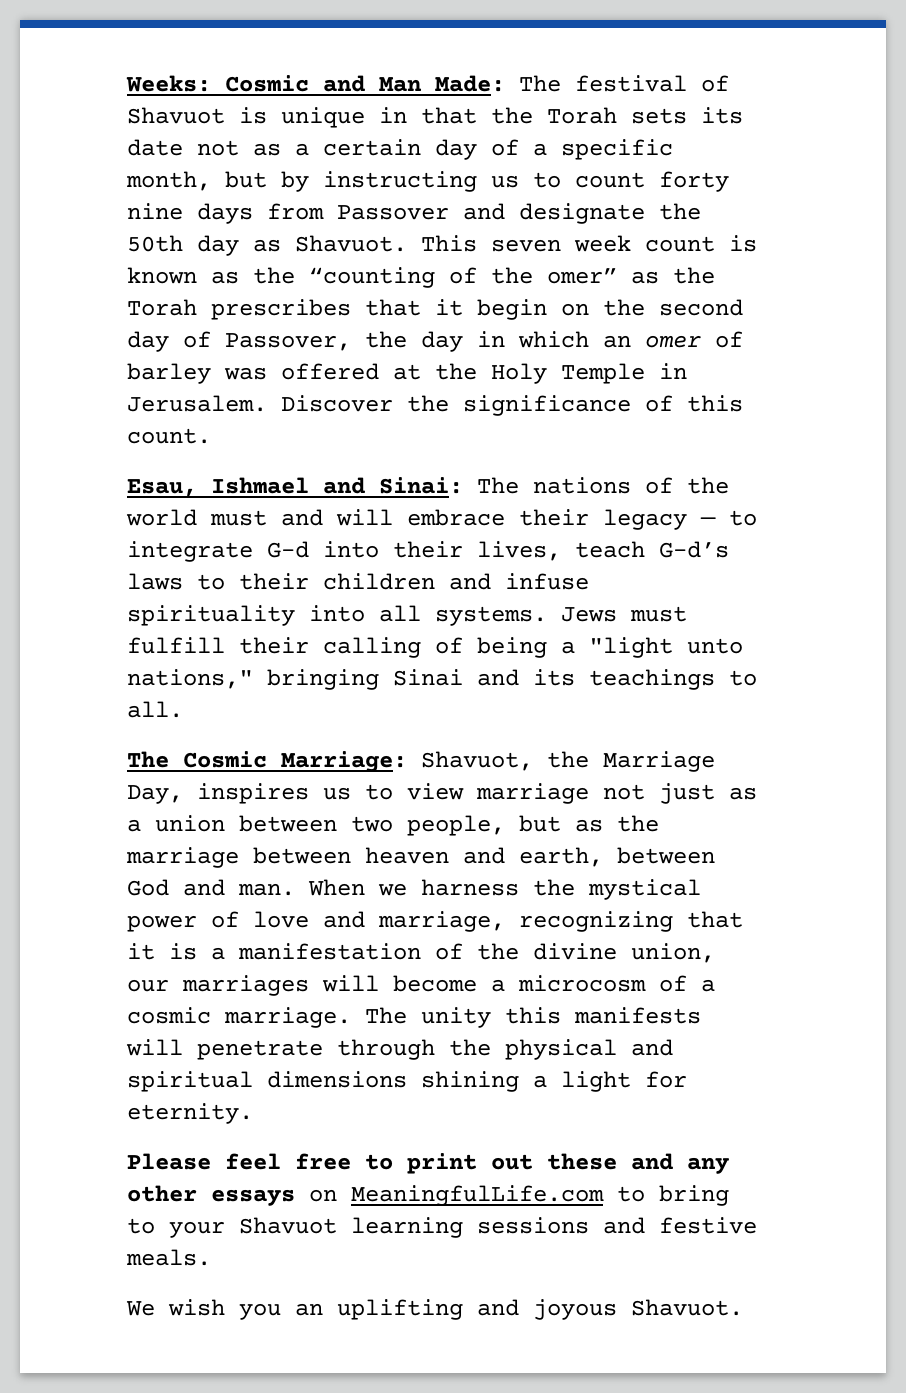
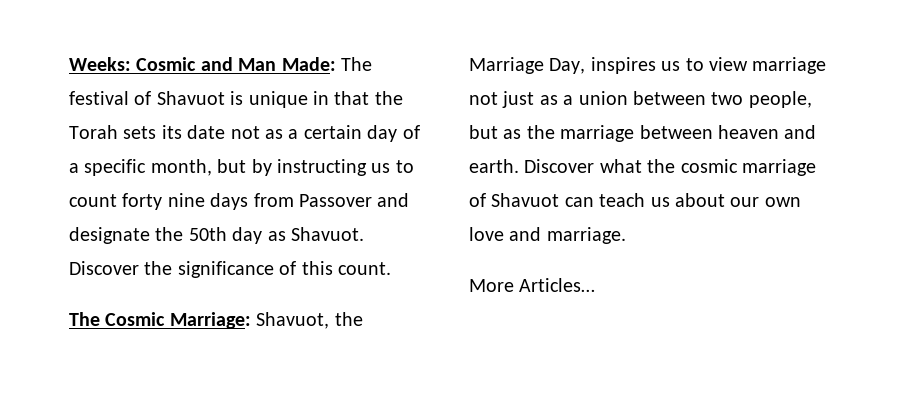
- This seven week count is known as the “counting of the omer” as the Torah prescribes that it begin on the second day of Passover, the day in which an omer of barley was offered at the Holy Temple in Jerusalem.
- Esau, Ishmael and Sinai: The nations of the world must and will embrace their legacy — to integrate G-d into their lives, teach G-d’s laws to their children and infuse spirituality into all systems. Jews must fulfill their calling of being a "light unto nations," bringing Sinai and its teachings to all.
- The Cosmic Marriage: Shavuot, the Marriage Day, inspires us to view marriage not just as a union between two people, but as the marriage between heaven and earth, between God and man. When we harness the mystical power of love and marriage, recognizing that it is a manifestation of the divine union, our marriages will become a microcosm of a cosmic marriage. The unity this manifests will penetrate through the physical and spiritual dimensions shining a light for eternity.
- Please feel free to print out these and any other essays on MeaningfulLife.com to bring to your Shavuot learning sessions and festive meals.
- We wish you an uplifting and joyous Shavuot.
+ The Cosmic Marriage: Shavuot, the Marriage Day, inspires us to view marriage not just as a union between two people, but as the marriage between heaven and earth. Discover what the cosmic marriage of Shavuot can teach us about our own love and marriage.
+ More Articles…

